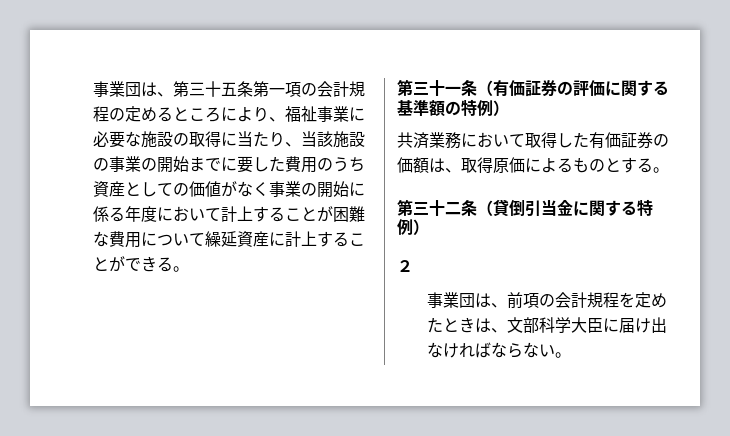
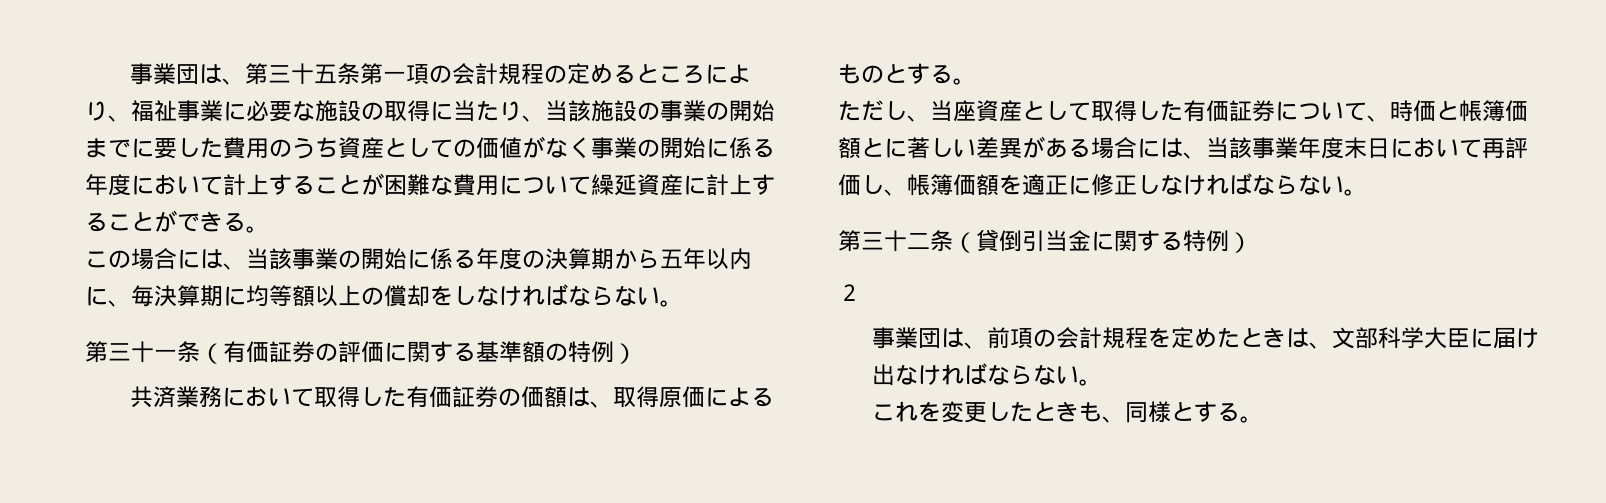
+ この場合には、当該事業の開始に係る年度の決算期から五年以内に、毎決算期に均等額以上の償却をしなければならない。
+ ただし、当座資産として取得した有価証券について、時価と帳簿価額とに著しい差異がある場合には、当該事業年度末日において再評価し、帳簿価額を適正に修正しなければならない。
+ これを変更したときも、同様とする。

